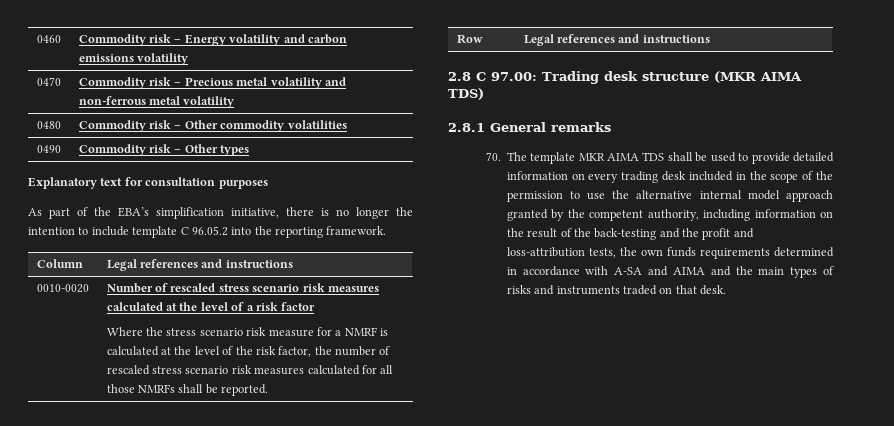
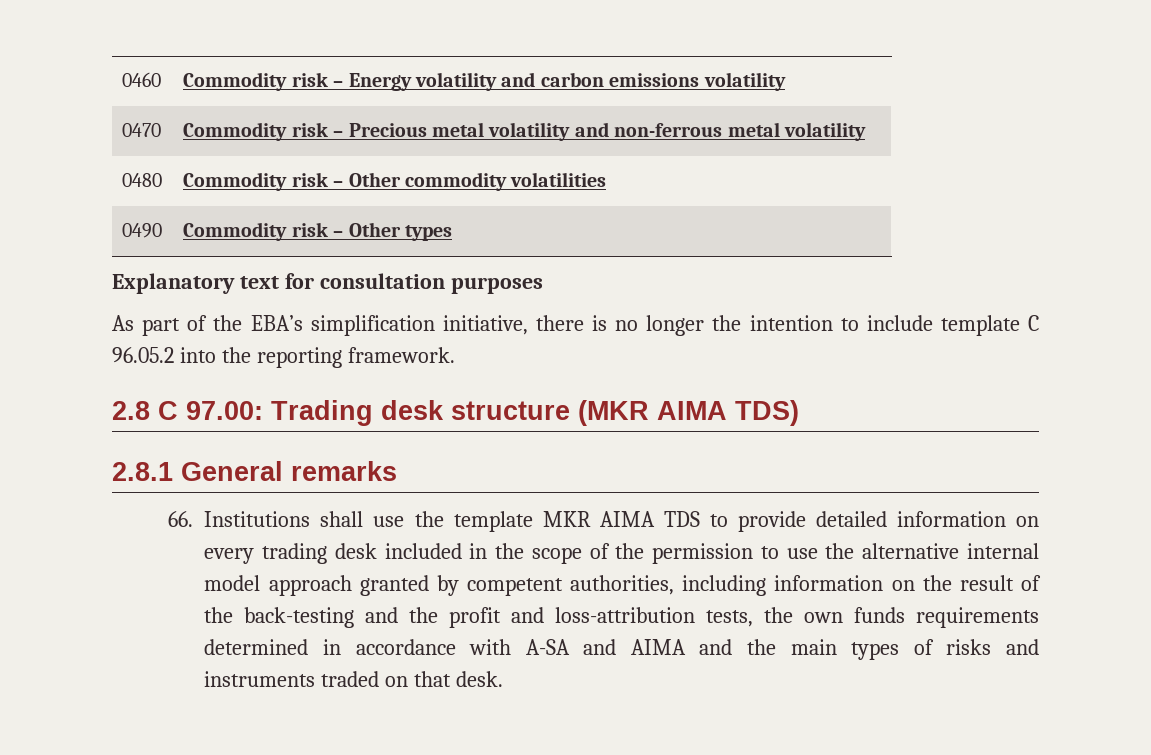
- Column | Legal references and instructions
- 0010-0020 | Number of rescaled stress scenario risk measures calculated at the level of a risk factor
- Where the stress scenario risk measure for a NMRF is calculated at the level of the risk factor, the number of rescaled stress scenario risk measures calculated for all those NMRFs shall be reported.
- Row | Legal references and instructions
- 70. The template MKR AIMA TDS shall be used to provide detailed information on every trading desk included in the scope of the permission to use the alternative internal model approach granted by the competent authority, including information on the result of the back-testing and the profit and loss-attribution tests, the own funds requirements determined in accordance with A-SA and AIMA and the main types of risks and instruments traded on that desk.
+ 66. Institutions shall use the template MKR AIMA TDS to provide detailed information on every trading desk included in the scope of the permission to use the alternative internal model approach granted by competent authorities, including information on the result of the back-testing and the profit and loss-attribution tests, the own funds requirements determined in accordance with A-SA and AIMA and the main types of risks and instruments traded on that desk.

